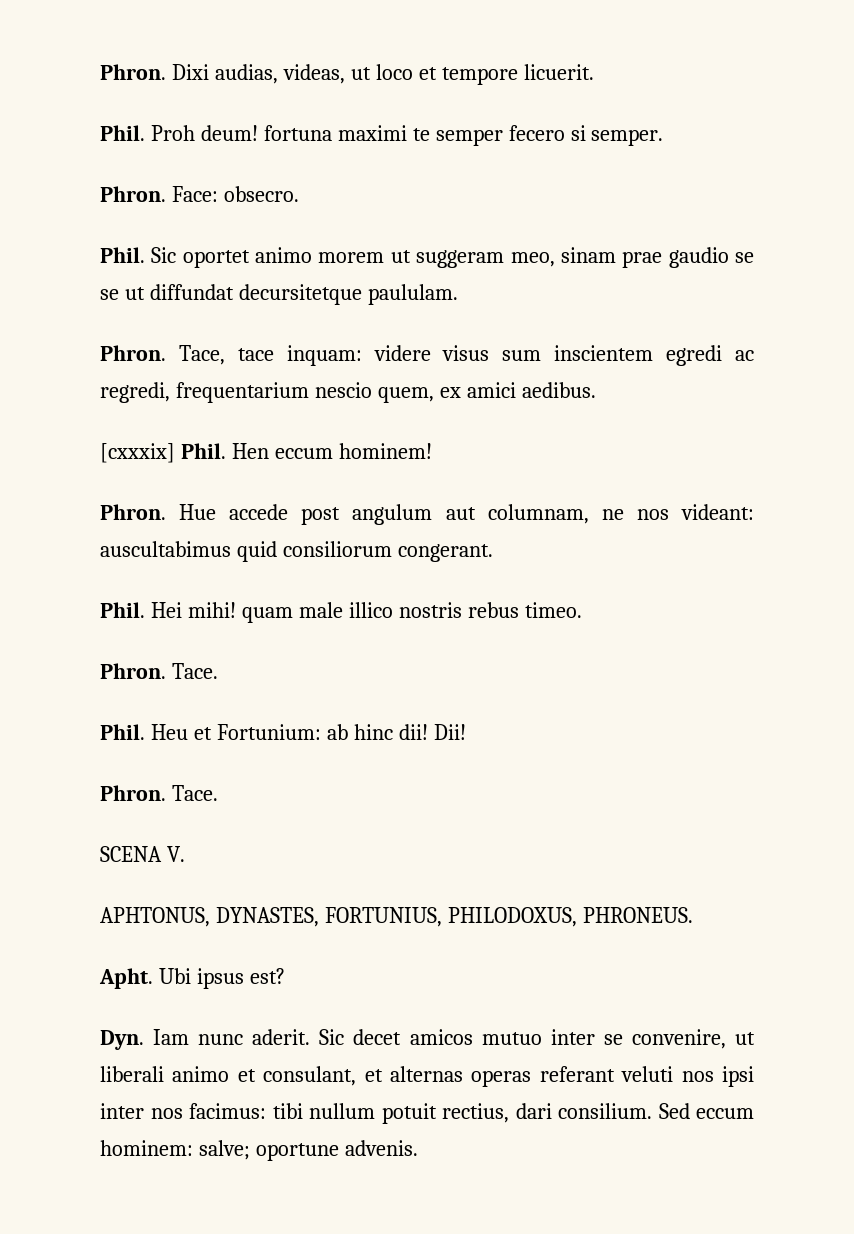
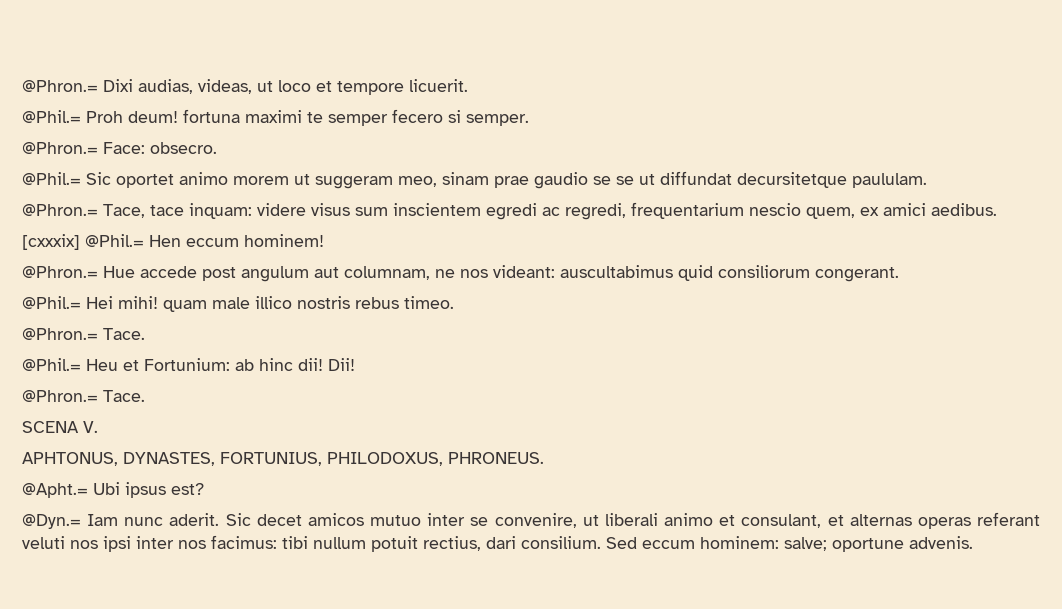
- Phron. Dixi audias, videas, ut loco et tempore licuerit.
+ @Phron.= Dixi audias, videas, ut loco et tempore licuerit.
- Phil. Proh deum! fortuna maximi te semper fecero si semper.
+ @Phil.= Proh deum! fortuna maximi te semper fecero si semper.
- Phron. Face: obsecro.
+ @Phron.= Face: obsecro.
- Phil. Sic oportet animo morem ut suggeram meo, sinam prae gaudio se se ut diffundat decursitetque paululam.
+ @Phil.= Sic oportet animo morem ut suggeram meo, sinam prae gaudio se se ut diffundat decursitetque paululam.
- Phron. Tace, tace inquam: videre visus sum inscientem egredi ac regredi, frequentarium nescio quem, ex amici aedibus.
+ @Phron.= Tace, tace inquam: videre visus sum inscientem egredi ac regredi, frequentarium nescio quem, ex amici aedibus.
- [cxxxix] Phil. Hen eccum hominem!
+ [cxxxix] @Phil.= Hen eccum hominem!
- Phron. Hue accede post angulum aut columnam, ne nos videant: auscultabimus quid consiliorum congerant.
+ @Phron.= Hue accede post angulum aut columnam, ne nos videant: auscultabimus quid consiliorum congerant.
- Phil. Hei mihi! quam male illico nostris rebus timeo.
- Phron. Tace.
- Phil. Heu et Fortunium: ab hinc dii!
+ @Phil.= Hei mihi! quam male illico nostris rebus timeo.
+ @Phron.= Tace.
+ @Phil.= Heu et Fortunium: ab hinc dii!
  Dii!
- Phron. Tace.
+ @Phron.= Tace.
- Apht. Ubi ipsus est?
+ @Apht.= Ubi ipsus est?
- Dyn. Iam nunc aderit.
+ @Dyn.= Iam nunc aderit.

